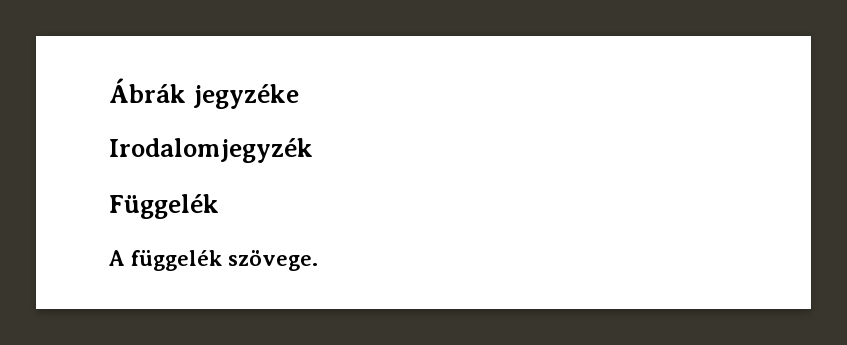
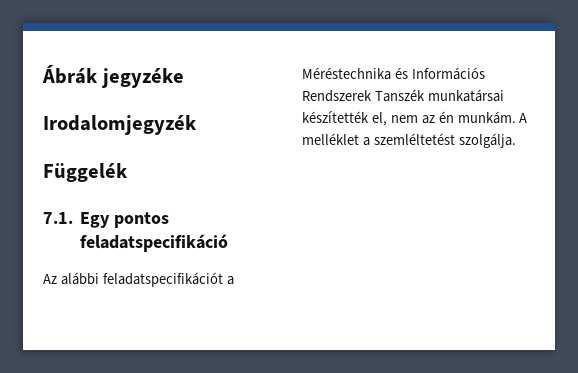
- A függelék szövege.
+ 7.1. Egy pontos feladatspecifikáció
+ Az alábbi feladatspecifikációt a Méréstechnika és Információs Rendszerek Tanszék munkatársai készítették el, nem az én munkám. A melléklet a szemléltetést szolgálja.

